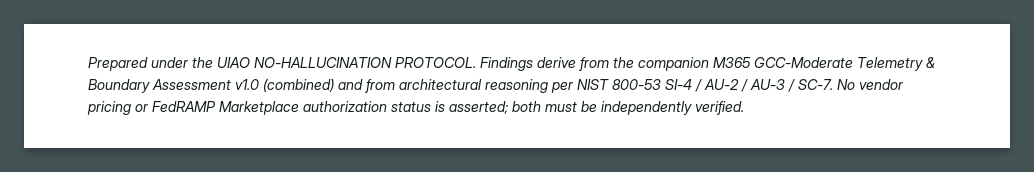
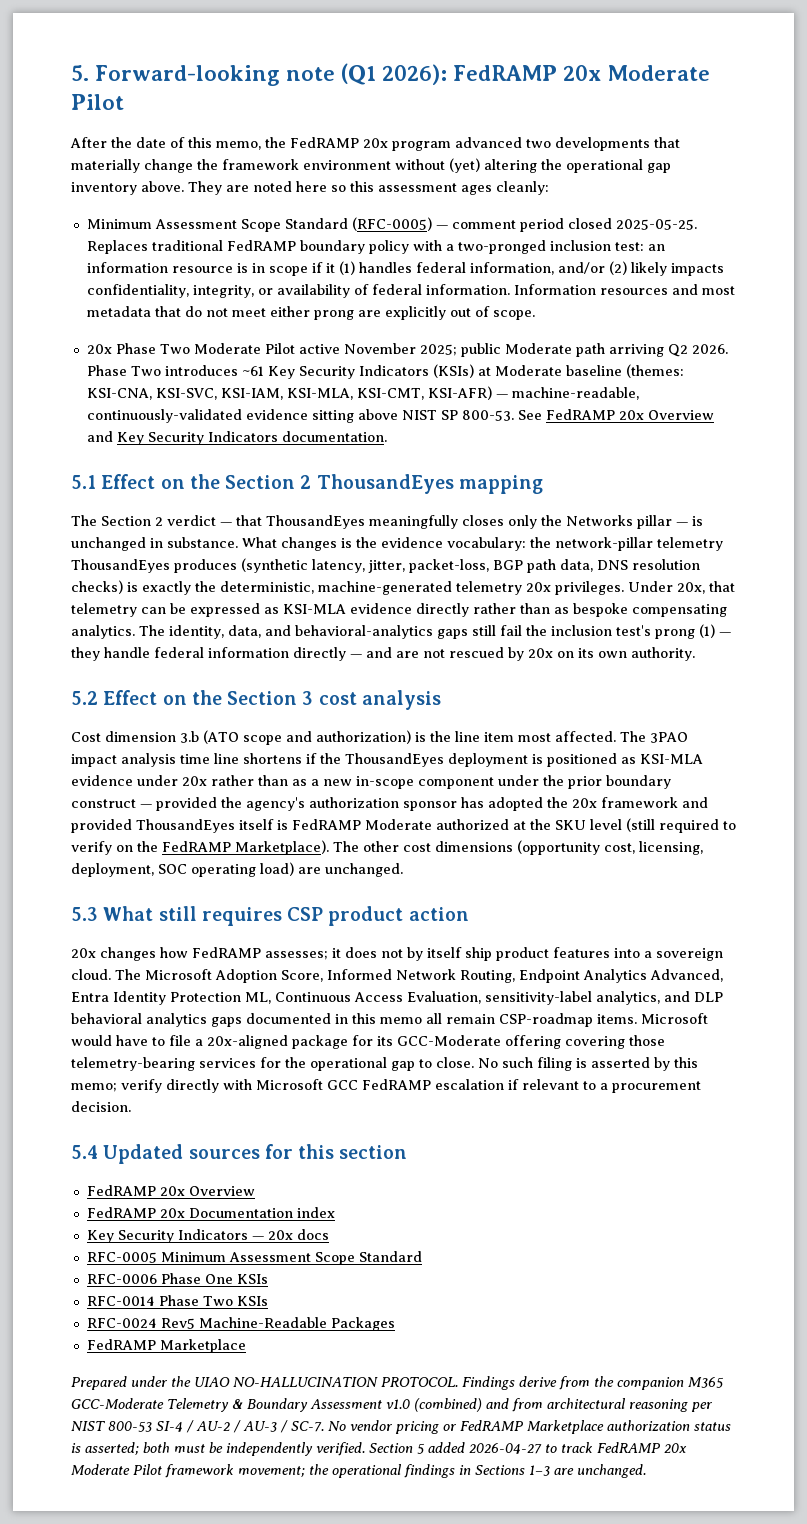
+ 5. Forward-looking note (Q1 2026): FedRAMP 20x Moderate Pilot
+ After the date of this memo, the FedRAMP 20x program advanced two developments that materially change the framework environment without (yet) altering the operational gap inventory above. They are noted here so this assessment ages cleanly:
+ Minimum Assessment Scope Standard (RFC-0005) — comment period closed 2025-05-25. Replaces traditional FedRAMP boundary policy with a two-pronged inclusion test: an information resource is in scope if it (1) handles federal information, and/or (2) likely impacts confidentiality, integrity, or availability of federal information. Information resources and most metadata that do not meet either prong are explicitly out of scope.
+ 20x Phase Two Moderate Pilot active November 2025; public Moderate path arriving Q2 2026. Phase Two introduces ~61 Key Security Indicators (KSIs) at Moderate baseline (themes: KSI-CNA, KSI-SVC, KSI-IAM, KSI-MLA, KSI-CMT, KSI-AFR) — machine-readable, continuously-validated evidence sitting above NIST SP 800-53. See FedRAMP 20x Overview and Key Security Indicators documentation.
+ 5.1 Effect on the Section 2 ThousandEyes mapping
+ The Section 2 verdict — that ThousandEyes meaningfully closes only the Networks pillar — is unchanged in substance. What changes is the evidence vocabulary: the network-pillar telemetry ThousandEyes produces (synthetic latency, jitter, packet-loss, BGP path data, DNS resolution checks) is exactly the deterministic, machine-generated telemetry 20x privileges. Under 20x, that telemetry can be expressed as KSI-MLA evidence directly rather than as bespoke compensating analytics. The identity, data, and behavioral-analytics gaps still fail the inclusion test's prong (1) — they handle federal information directly — and are not rescued by 20x on its own authority.
+ 5.2 Effect on the Section 3 cost analysis
+ Cost dimension 3.b (ATO scope and authorization) is the line item most affected. The 3PAO impact analysis time line shortens if the ThousandEyes deployment is positioned as KSI-MLA evidence under 20x rather than as a new in-scope component under the prior boundary construct — provided the agency's authorization sponsor has adopted the 20x framework and provided ThousandEyes itself is FedRAMP Moderate authorized at the SKU level (still required to verify on the FedRAMP Marketplace). The other cost dimensions (opportunity cost, licensing, deployment, SOC operating load) are unchanged.
+ 5.3 What still requires CSP product action
+ 20x changes how FedRAMP assesses; it does not by itself ship product features into a sovereign cloud. The Microsoft Adoption Score, Informed Network Routing, Endpoint Analytics Advanced, Entra Identity Protection ML, Continuous Access Evaluation, sensitivity-label analytics, and DLP behavioral analytics gaps documented in this memo all remain CSP-roadmap items. Microsoft would have to file a 20x-aligned package for its GCC-Moderate offering covering those telemetry-bearing services for the operational gap to close. No such filing is asserted by this memo; verify directly with Microsoft GCC FedRAMP escalation if relevant to a procurement decision.
+ 5.4 Updated sources for this section
+ FedRAMP 20x Overview
+ FedRAMP 20x Documentation index
+ Key Security Indicators — 20x docs
+ RFC-0005 Minimum Assessment Scope Standard
+ RFC-0006 Phase One KSIs
+ RFC-0014 Phase Two KSIs
+ RFC-0024 Rev5 Machine-Readable Packages
+ FedRAMP Marketplace
+ Section 5 added 2026-04-27 to track FedRAMP 20x Moderate Pilot framework movement; the operational findings in Sections 1–3 are unchanged.

